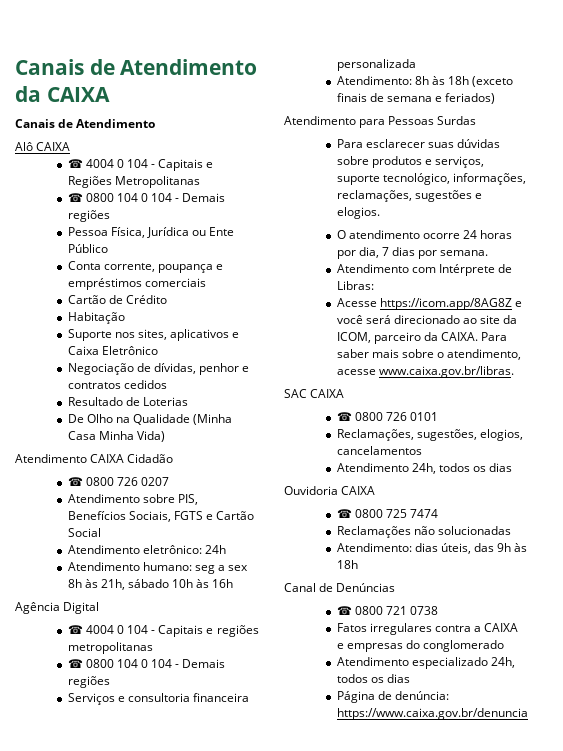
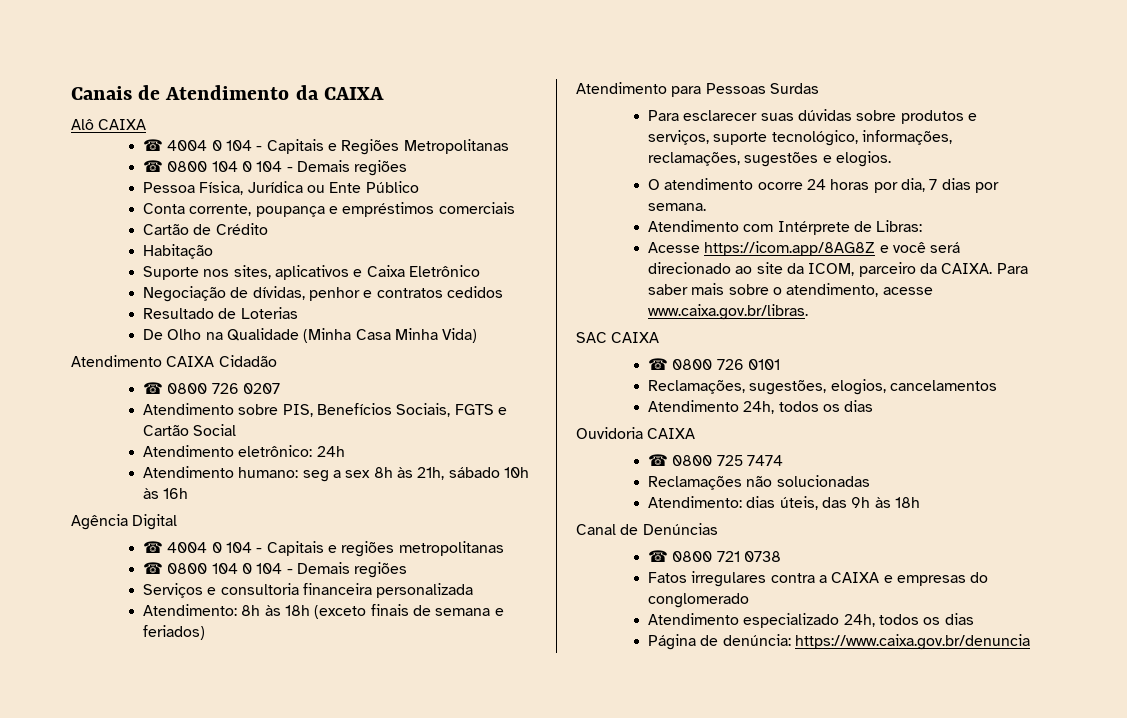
  Canais de Atendimento da CAIXA
- Canais de Atendimento

